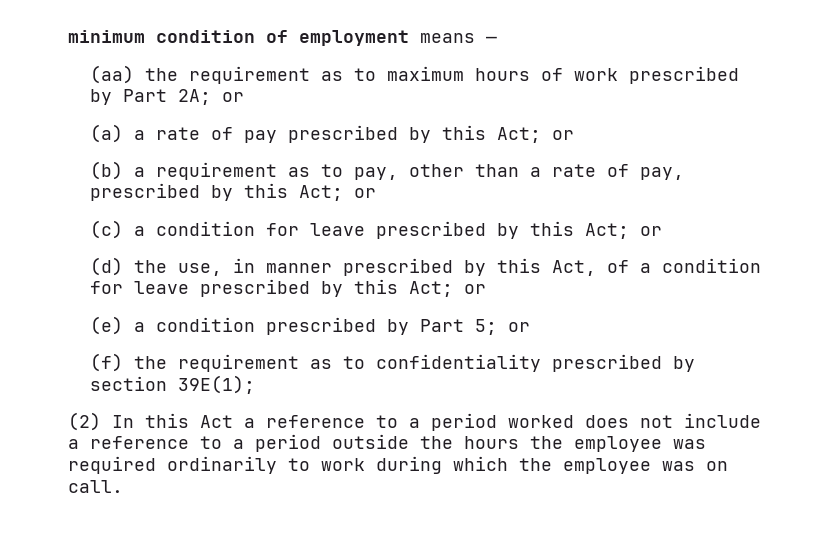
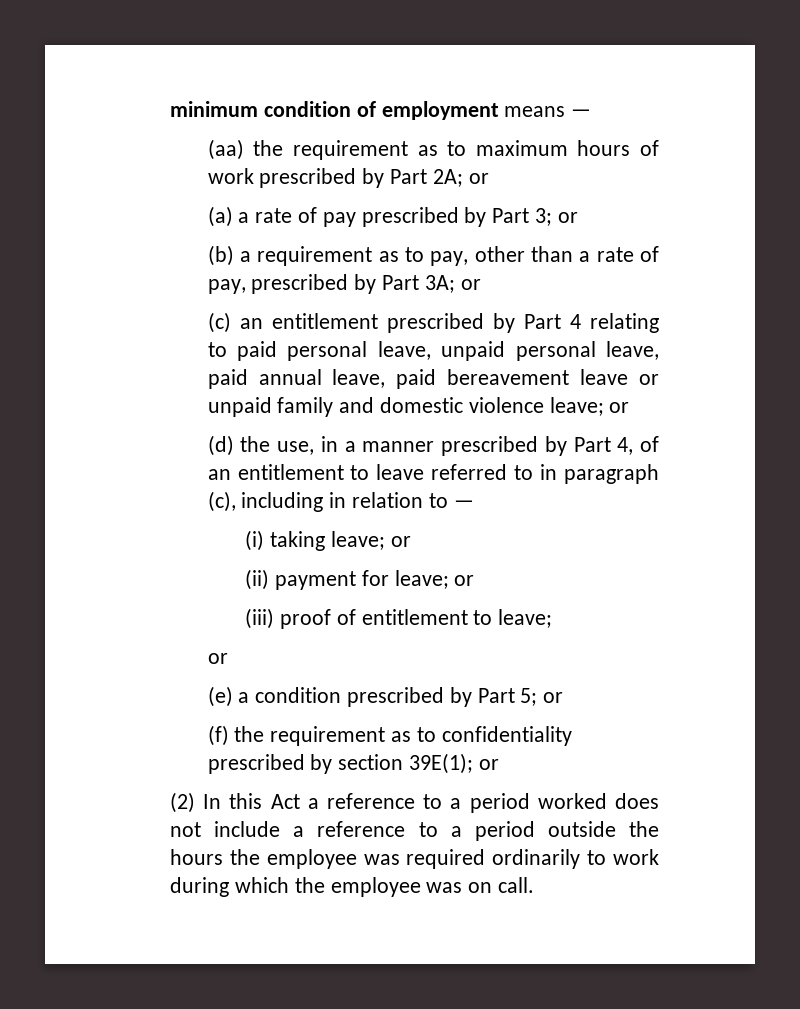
- (a) a rate of pay prescribed by this Act; or
+ (a) a rate of pay prescribed by Part 3; or
- (b) a requirement as to pay, other than a rate of pay, prescribed by this Act; or
+ (b) a requirement as to pay, other than a rate of pay, prescribed by Part 3A; or
- (c) a condition for leave prescribed by this Act; or
+ (c) an entitlement prescribed by Part 4 relating to paid personal leave, unpaid personal leave, paid annual leave, paid bereavement leave or unpaid family and domestic violence leave; or
- (d) the use, in manner prescribed by this Act, of a condition for leave prescribed by this Act; or
+ (d) the use, in a manner prescribed by Part 4, of an entitlement to leave referred to in paragraph (c), including in relation to —
+ (i) taking leave; or
+ (ii) payment for leave; or
+ (iii) proof of entitlement to leave;
+ or
- (f) the requirement as to confidentiality prescribed by section 39E(1);
+ (f) the requirement as to confidentiality prescribed by section 39E(1); or

